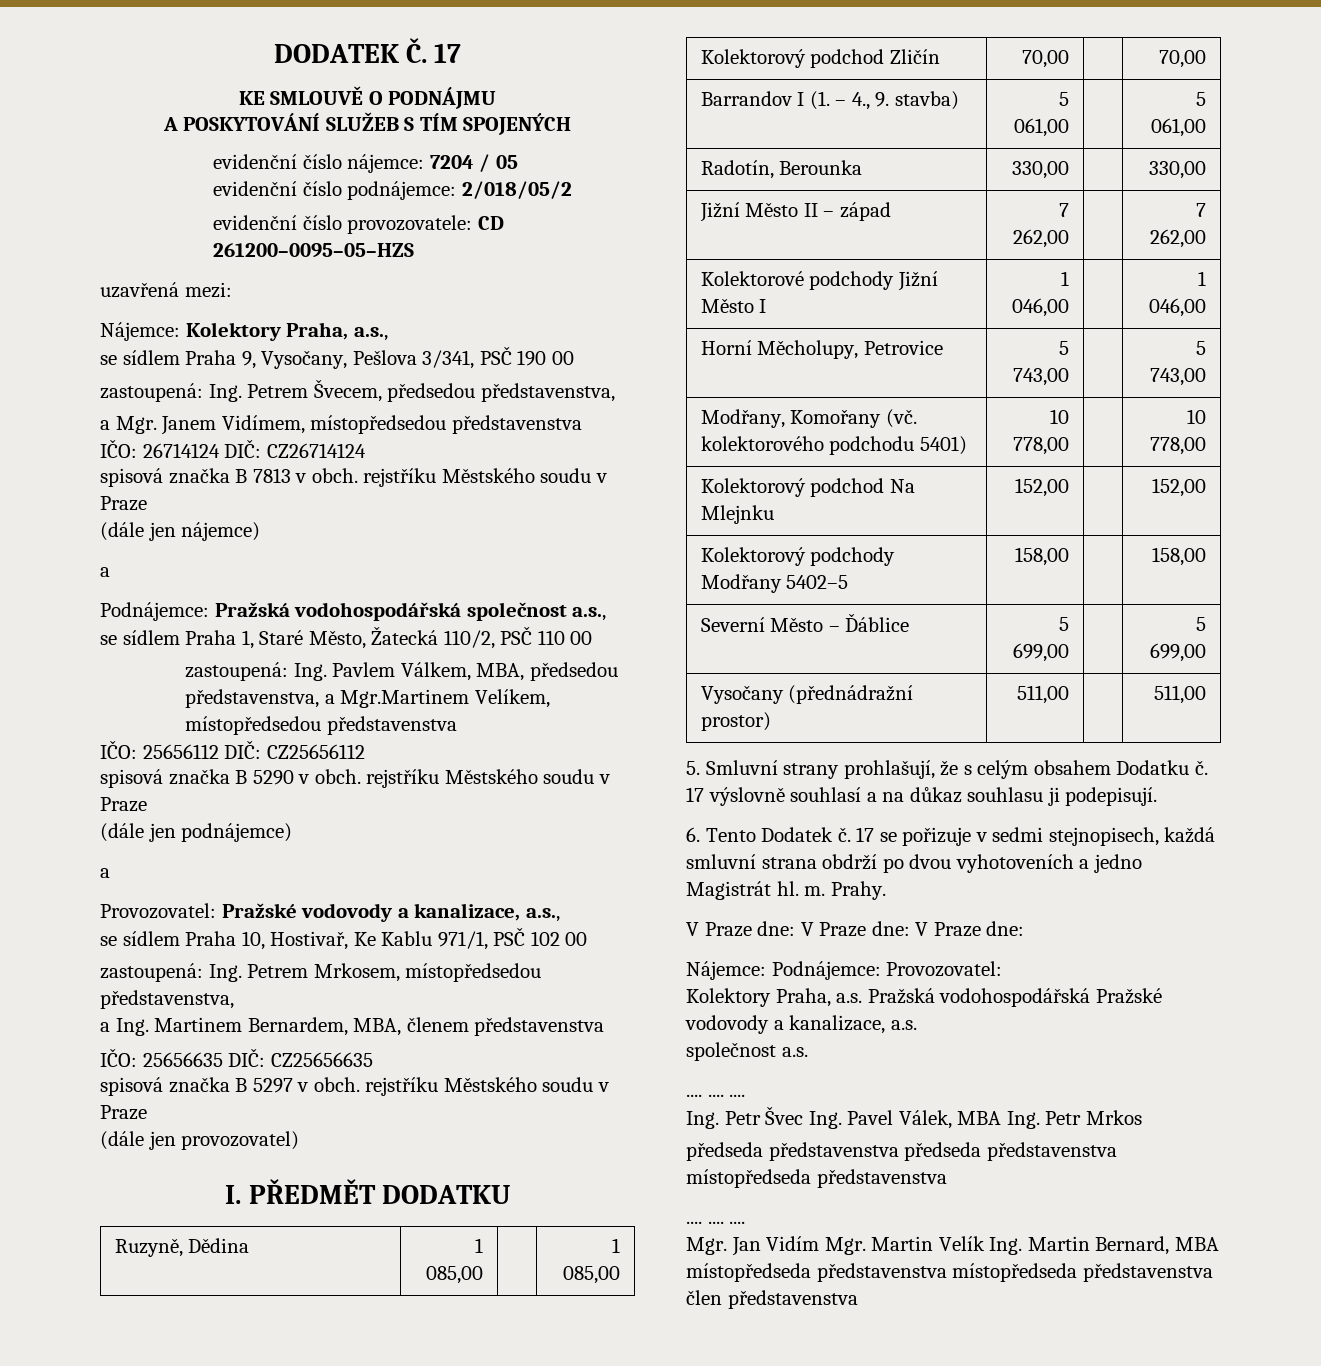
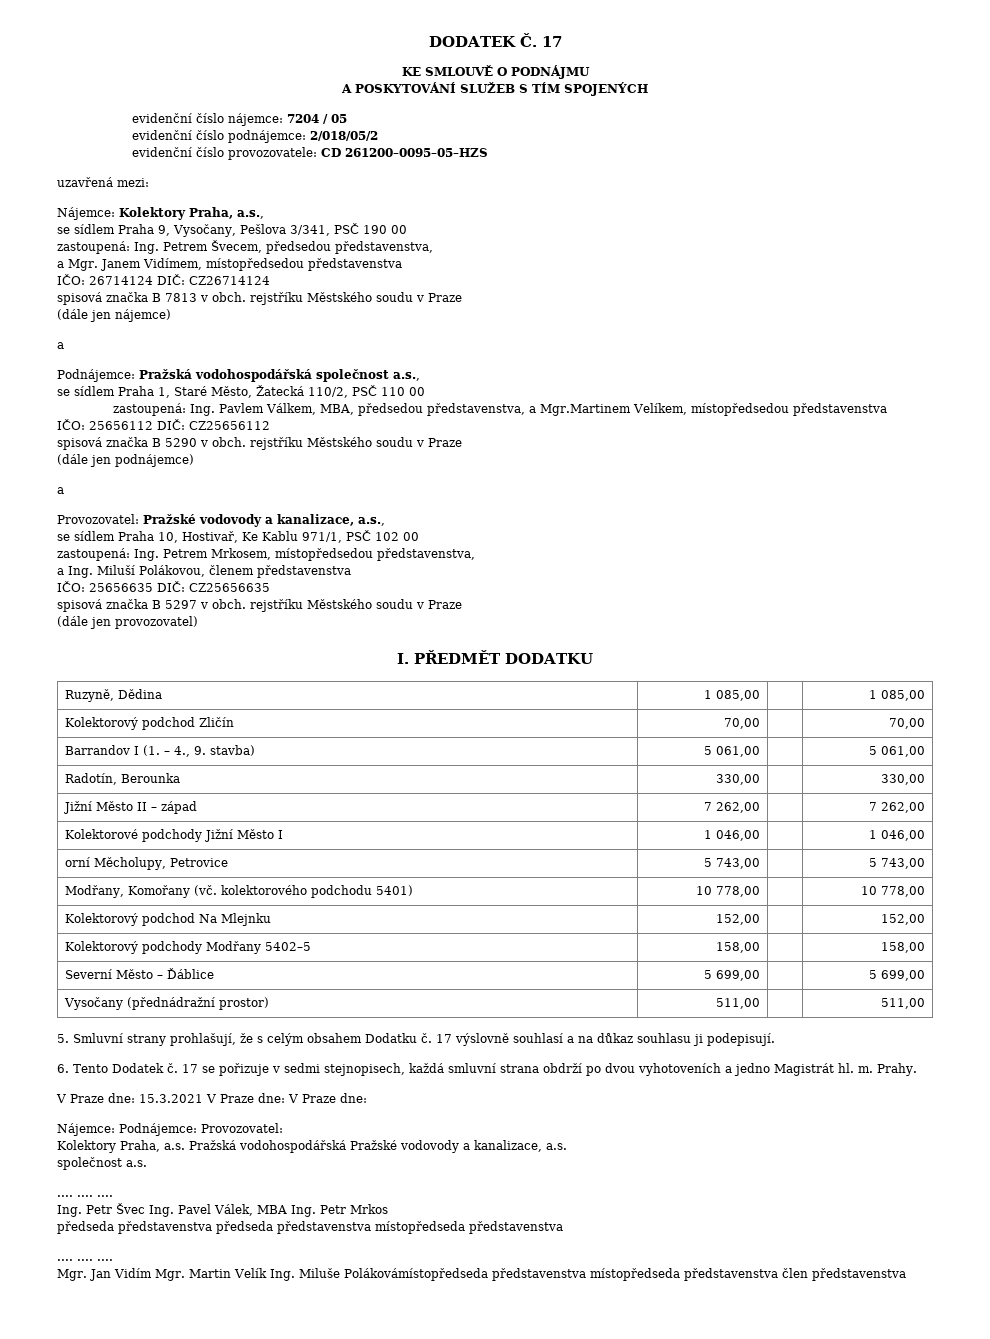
- a Ing. Martinem Bernardem, MBA, členem představenstva
+ a Ing. Miluší Polákovou, členem představenstva
- Horní Měcholupy, Petrovice | 5 743,00 | | 5 743,00
+ orní Měcholupy, Petrovice | 5 743,00 | | 5 743,00
- V Praze dne: V Praze dne: V Praze dne:
+ V Praze dne: 15.3.2021 V Praze dne: V Praze dne:
- Mgr. Jan Vidím Mgr. Martin Velík Ing. Martin Bernard, MBA místopředseda představenstva místopředseda představenstva člen představenstva
+ Mgr. Jan Vidím Mgr. Martin Velík Ing. Miluše Polákovámístopředseda představenstva místopředseda představenstva člen představenstva

